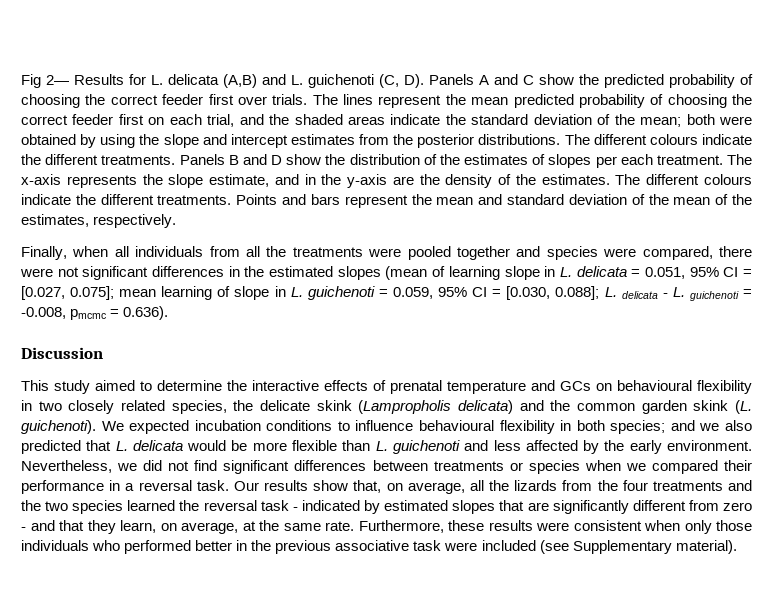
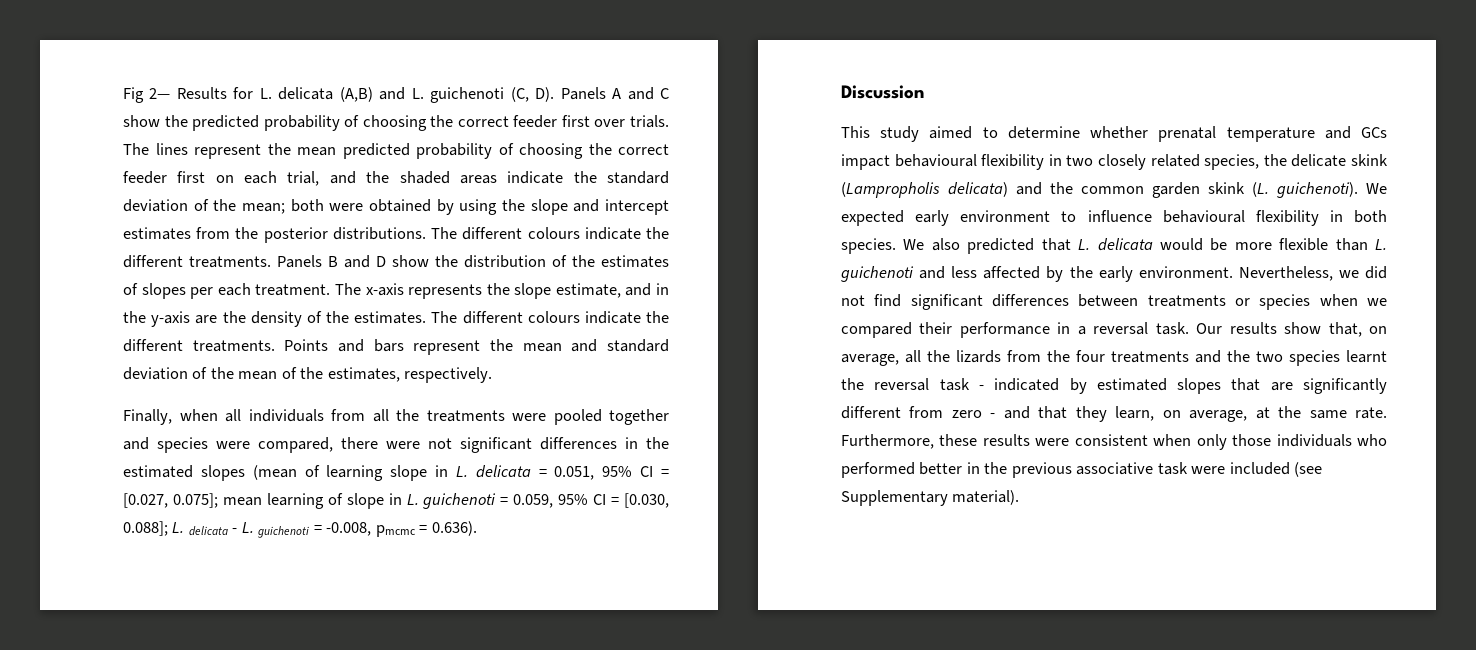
- This study aimed to determine the interactive effects of prenatal temperature and GCs on behavioural flexibility in two closely related species, the delicate skink (Lampropholis delicata) and the common garden skink (L. guichenoti).
+ This study aimed to determine whether prenatal temperature and GCs impact behavioural flexibility in two closely related species, the delicate skink (Lampropholis delicata) and the common garden skink (L. guichenoti).
- We expected incubation conditions to influence behavioural flexibility in both species; and we also predicted that L. delicata would be more flexible than L. guichenoti and less affected by the early environment.
+ We expected early environment to influence behavioural flexibility in both species. We also predicted that L. delicata would be more flexible than L. guichenoti and less affected by the early environment.
- Our results show that, on average, all the lizards from the four treatments and the two species learned the reversal task - indicated by estimated slopes that are significantly different from zero - and that they learn, on average, at the same rate.
+ Our results show that, on average, all the lizards from the four treatments and the two species learnt the reversal task - indicated by estimated slopes that are significantly different from zero - and that they learn, on average, at the same rate.

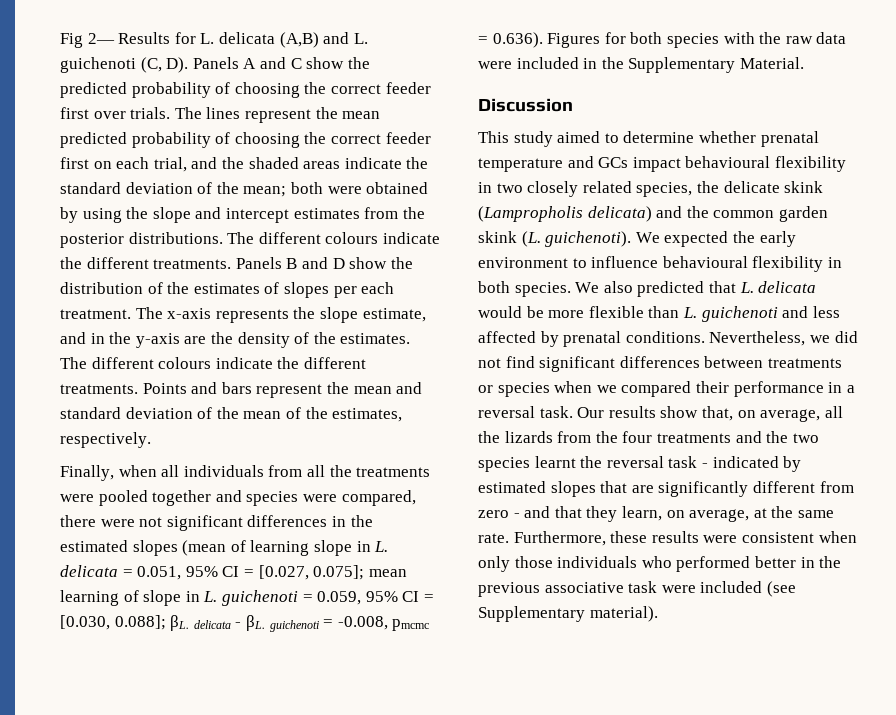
- Finally, when all individuals from all the treatments were pooled together and species were compared, there were not significant differences in the estimated slopes (mean of learning slope in L. delicata = 0.051, 95% CI = [0.027, 0.075]; mean learning of slope in L. guichenoti = 0.059, 95% CI = [0.030, 0.088]; L. delicata - L. guichenoti = -0.008, pmcmc = 0.636).
+ Finally, when all individuals from all the treatments were pooled together and species were compared, there were not significant differences in the estimated slopes (mean of learning slope in L. delicata = 0.051, 95% CI = [0.027, 0.075]; mean learning of slope in L. guichenoti = 0.059, 95% CI = [0.030, 0.088]; βL. delicata - βL. guichenoti = -0.008, pmcmc = 0.636). Figures for both species with the raw data were included in the Supplementary Material.
- We expected early environment to influence behavioural flexibility in both species.
+ We expected the early environment to influence behavioural flexibility in both species.
- We also predicted that L. delicata would be more flexible than L. guichenoti and less affected by the early environment.
+ We also predicted that L. delicata would be more flexible than L. guichenoti and less affected by prenatal conditions.

